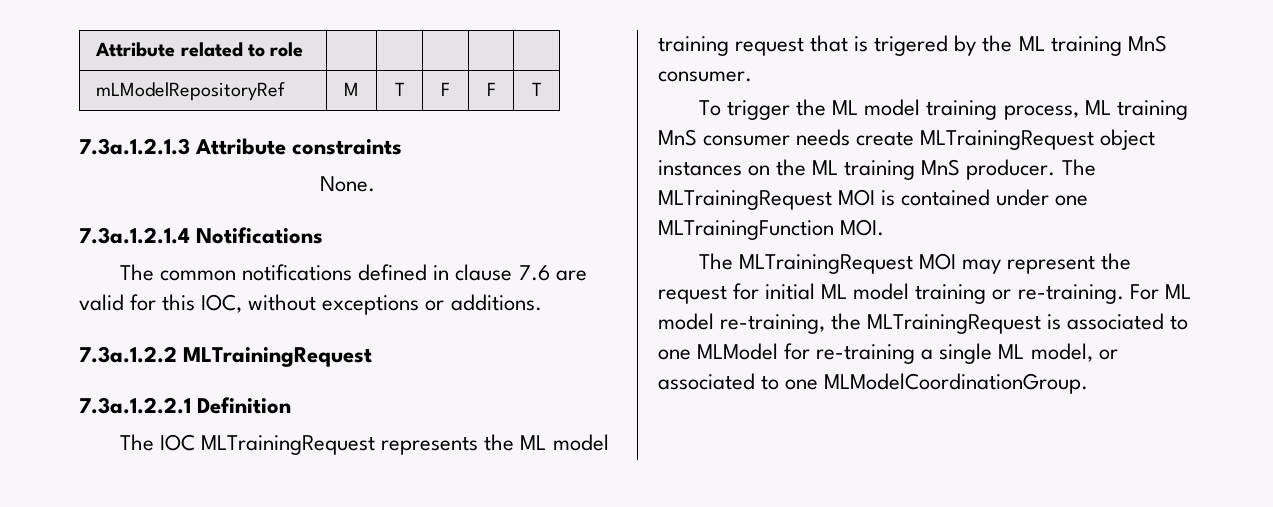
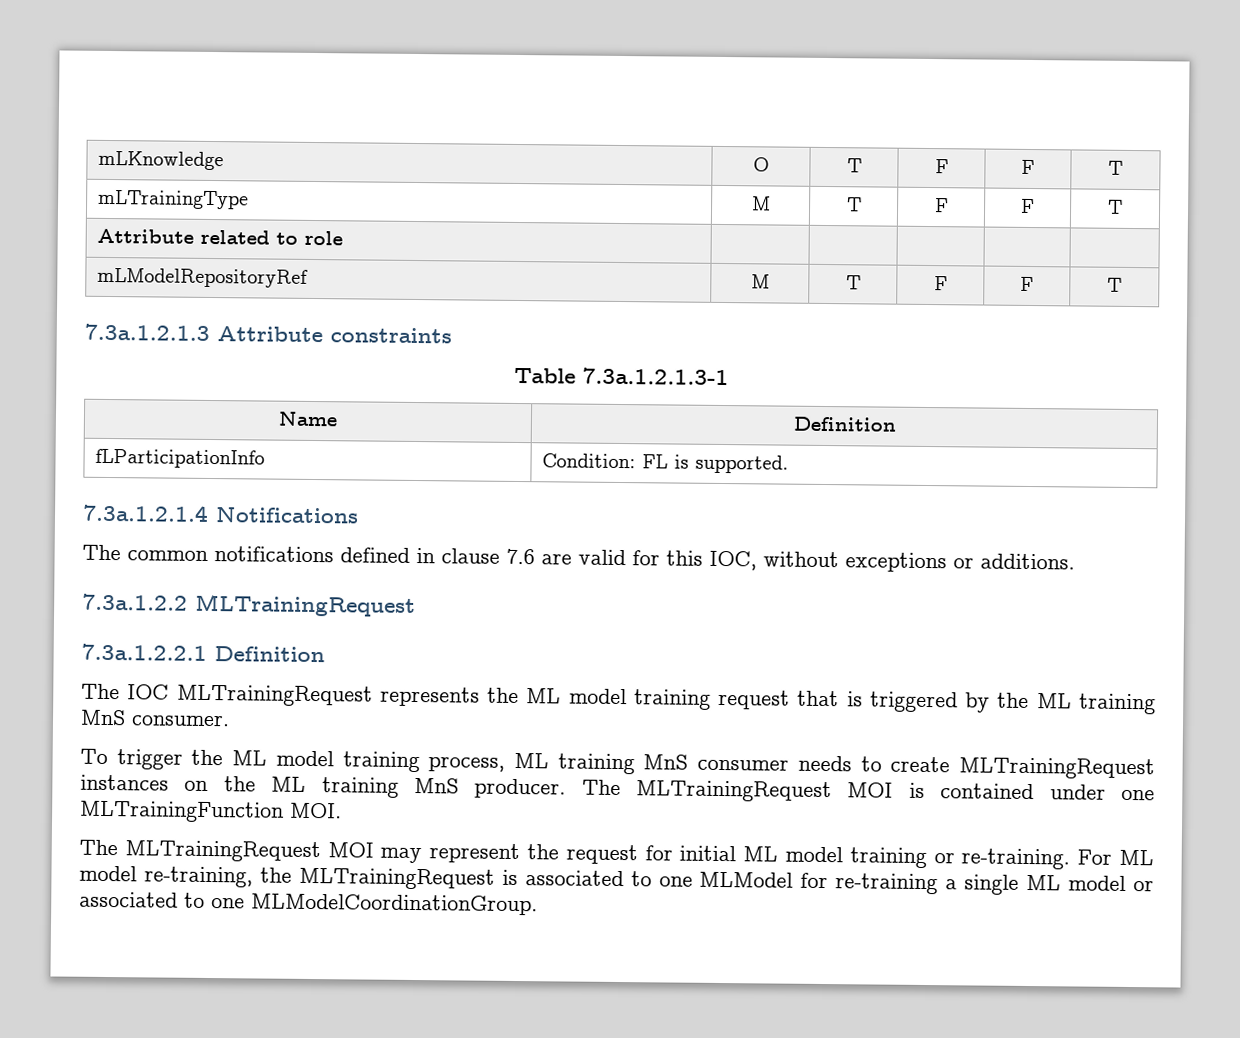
+ mLKnowledge | O | T | F | F | T
+ mLTrainingType | M | T | F | F | T
- None.
+ Table 7.3a.1.2.1.3-1
+ Name | Definition
+ fLParticipationInfo | Condition: FL is supported.
- The IOC MLTrainingRequest represents the ML model training request that is trigered by the ML training MnS consumer.
+ The IOC MLTrainingRequest represents the ML model training request that is triggered by the ML training MnS consumer.
- To trigger the ML model training process, ML training MnS consumer needs create MLTrainingRequest object instances on the ML training MnS producer.
+ To trigger the ML model training process, ML training MnS consumer needs to create MLTrainingRequest instances on the ML training MnS producer.
- For ML model re-training, the MLTrainingRequest is associated to one MLModel for re-training a single ML model, or associated to one MLModelCoordinationGroup.
+ For ML model re-training, the MLTrainingRequest is associated to one MLModel for re-training a single ML model or associated to one MLModelCoordinationGroup.

